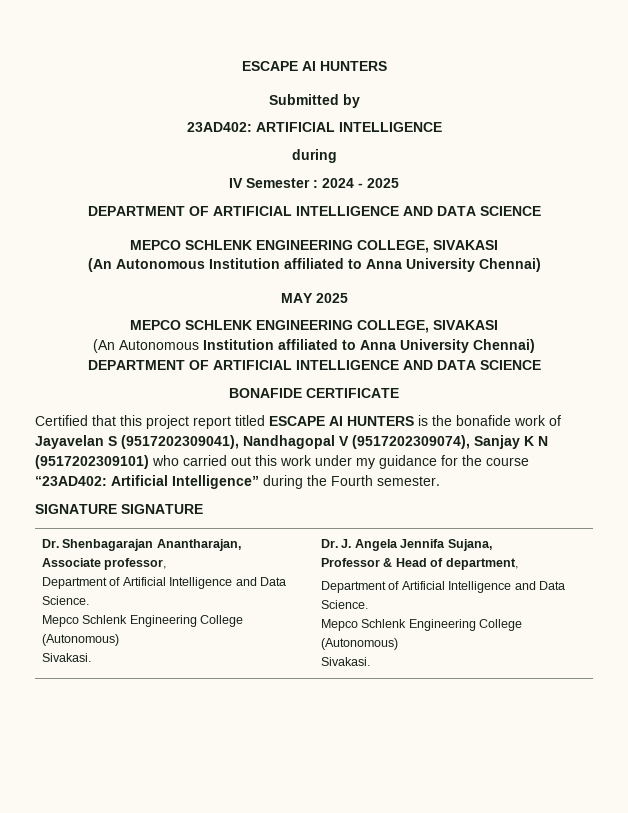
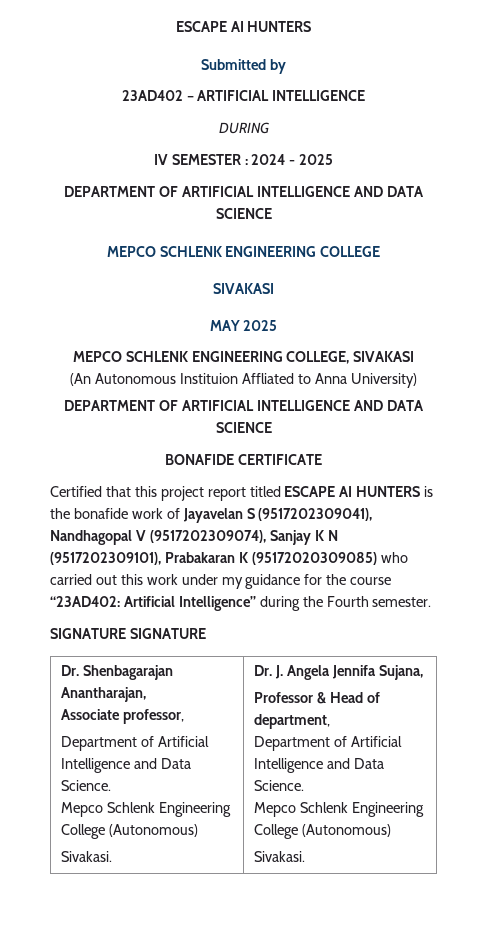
- 23AD402: ARTIFICIAL INTELLIGENCE
- during
+ 23AD402 – ARTIFICIAL INTELLIGENCE
+ DURING
- IV Semester : 2024 - 2025
+ IV SEMESTER : 2024 - 2025
  DEPARTMENT OF ARTIFICIAL INTELLIGENCE AND DATA SCIENCE
- MEPCO SCHLENK ENGINEERING COLLEGE, SIVAKASI
- (An Autonomous Institution affiliated to Anna University Chennai)
+ MEPCO SCHLENK ENGINEERING COLLEGE
+ SIVAKASI
  MAY 2025
  MEPCO SCHLENK ENGINEERING COLLEGE, SIVAKASI
- (An Autonomous Institution affiliated to Anna University Chennai)
+ (An Autonomous Instituion Affliated to Anna University)
- Certified that this project report titled ESCAPE AI HUNTERS is the bonafide work of Jayavelan S (9517202309041), Nandhagopal V (9517202309074), Sanjay K N (9517202309101) who carried out this work under my guidance for the course “23AD402: Artificial Intelligence” during the Fourth semester.
+ Certified that this project report titled ESCAPE AI HUNTERS is the bonafide work of Jayavelan S (9517202309041), Nandhagopal V (9517202309074), Sanjay K N (9517202309101), Prabakaran K (95172020309085) who carried out this work under my guidance for the course “23AD402: Artificial Intelligence” during the Fourth semester.

